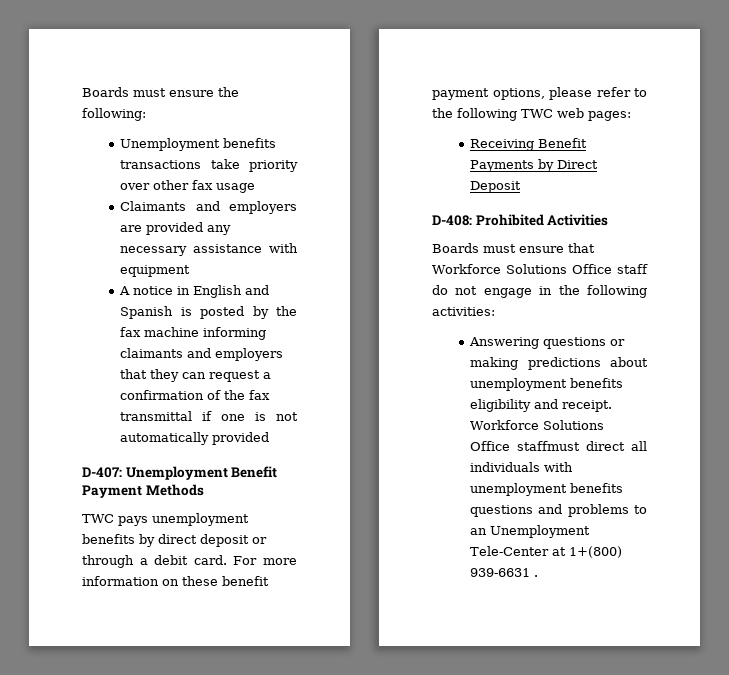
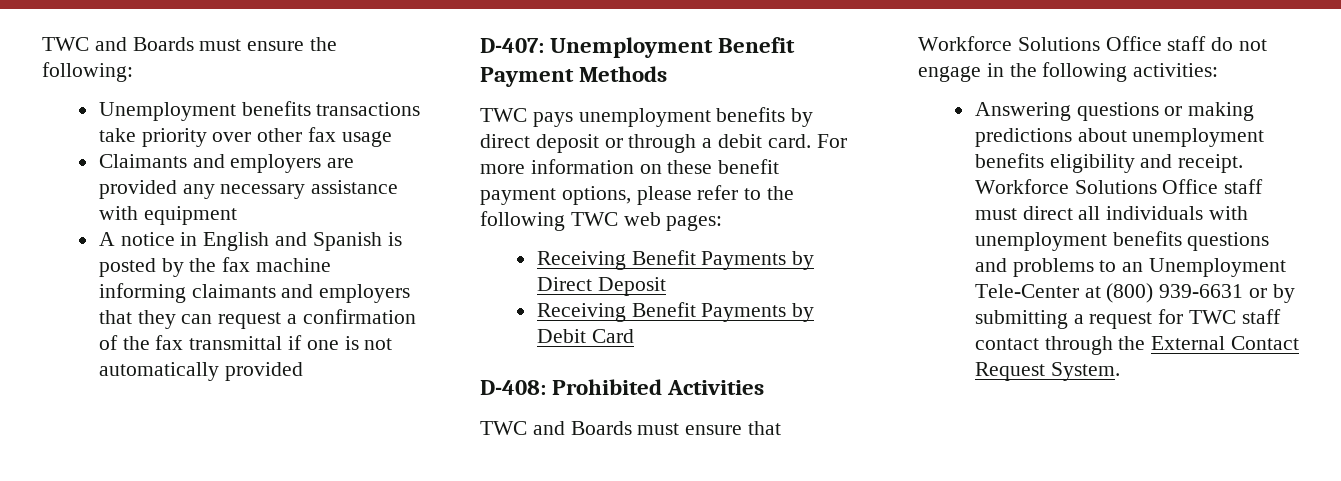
- Boards must ensure the following:
+ TWC and Boards must ensure the following:
+ Receiving Benefit Payments by Debit Card
- Boards must ensure that Workforce Solutions Office staff do not engage in the following activities:
+ TWC and Boards must ensure that Workforce Solutions Office staff do not engage in the following activities:
- Workforce Solutions Office staffmust direct all individuals with unemployment benefits questions and problems to an Unemployment Tele-Center at 1+(800) 939-6631 .
+ Workforce Solutions Office staff must direct all individuals with unemployment benefits questions and problems to an Unemployment Tele-Center at (800) 939-6631 or by submitting a request for TWC staff contact through the External Contact Request System.

